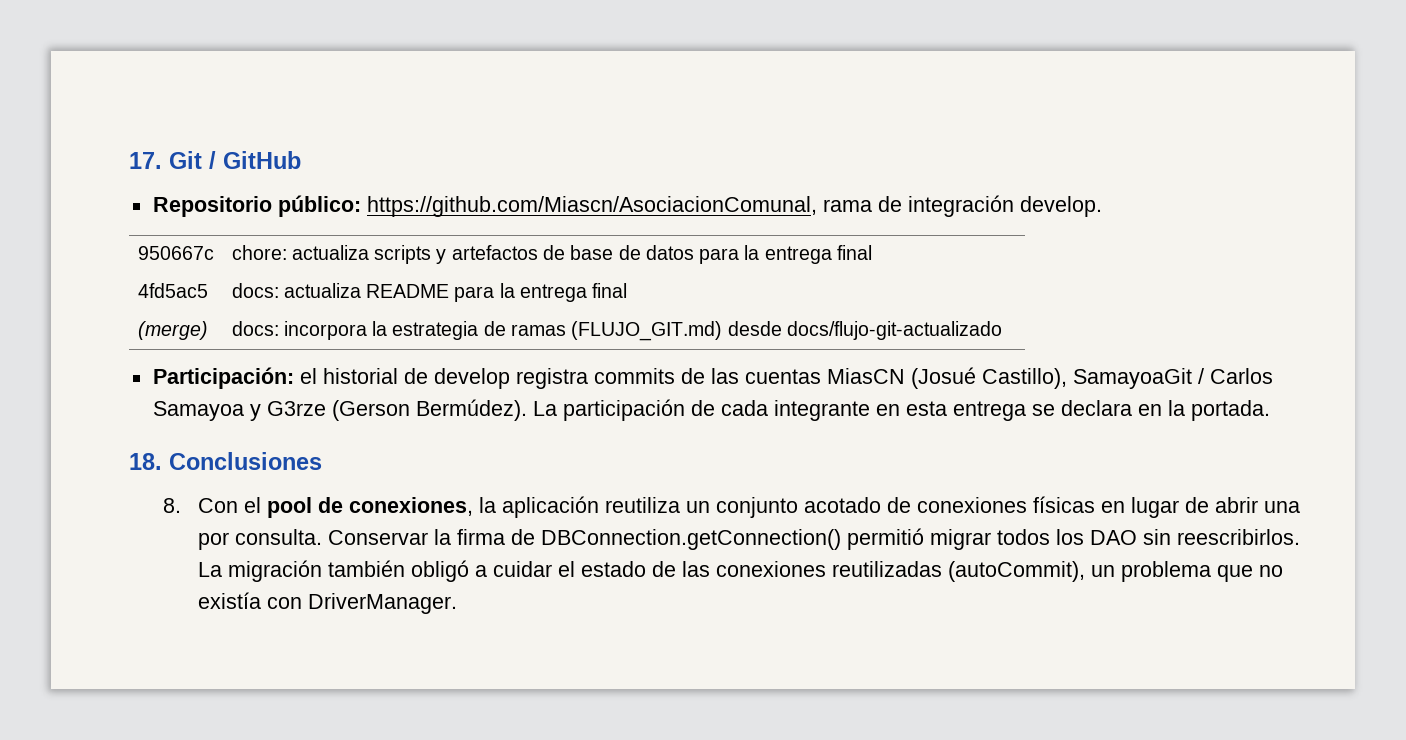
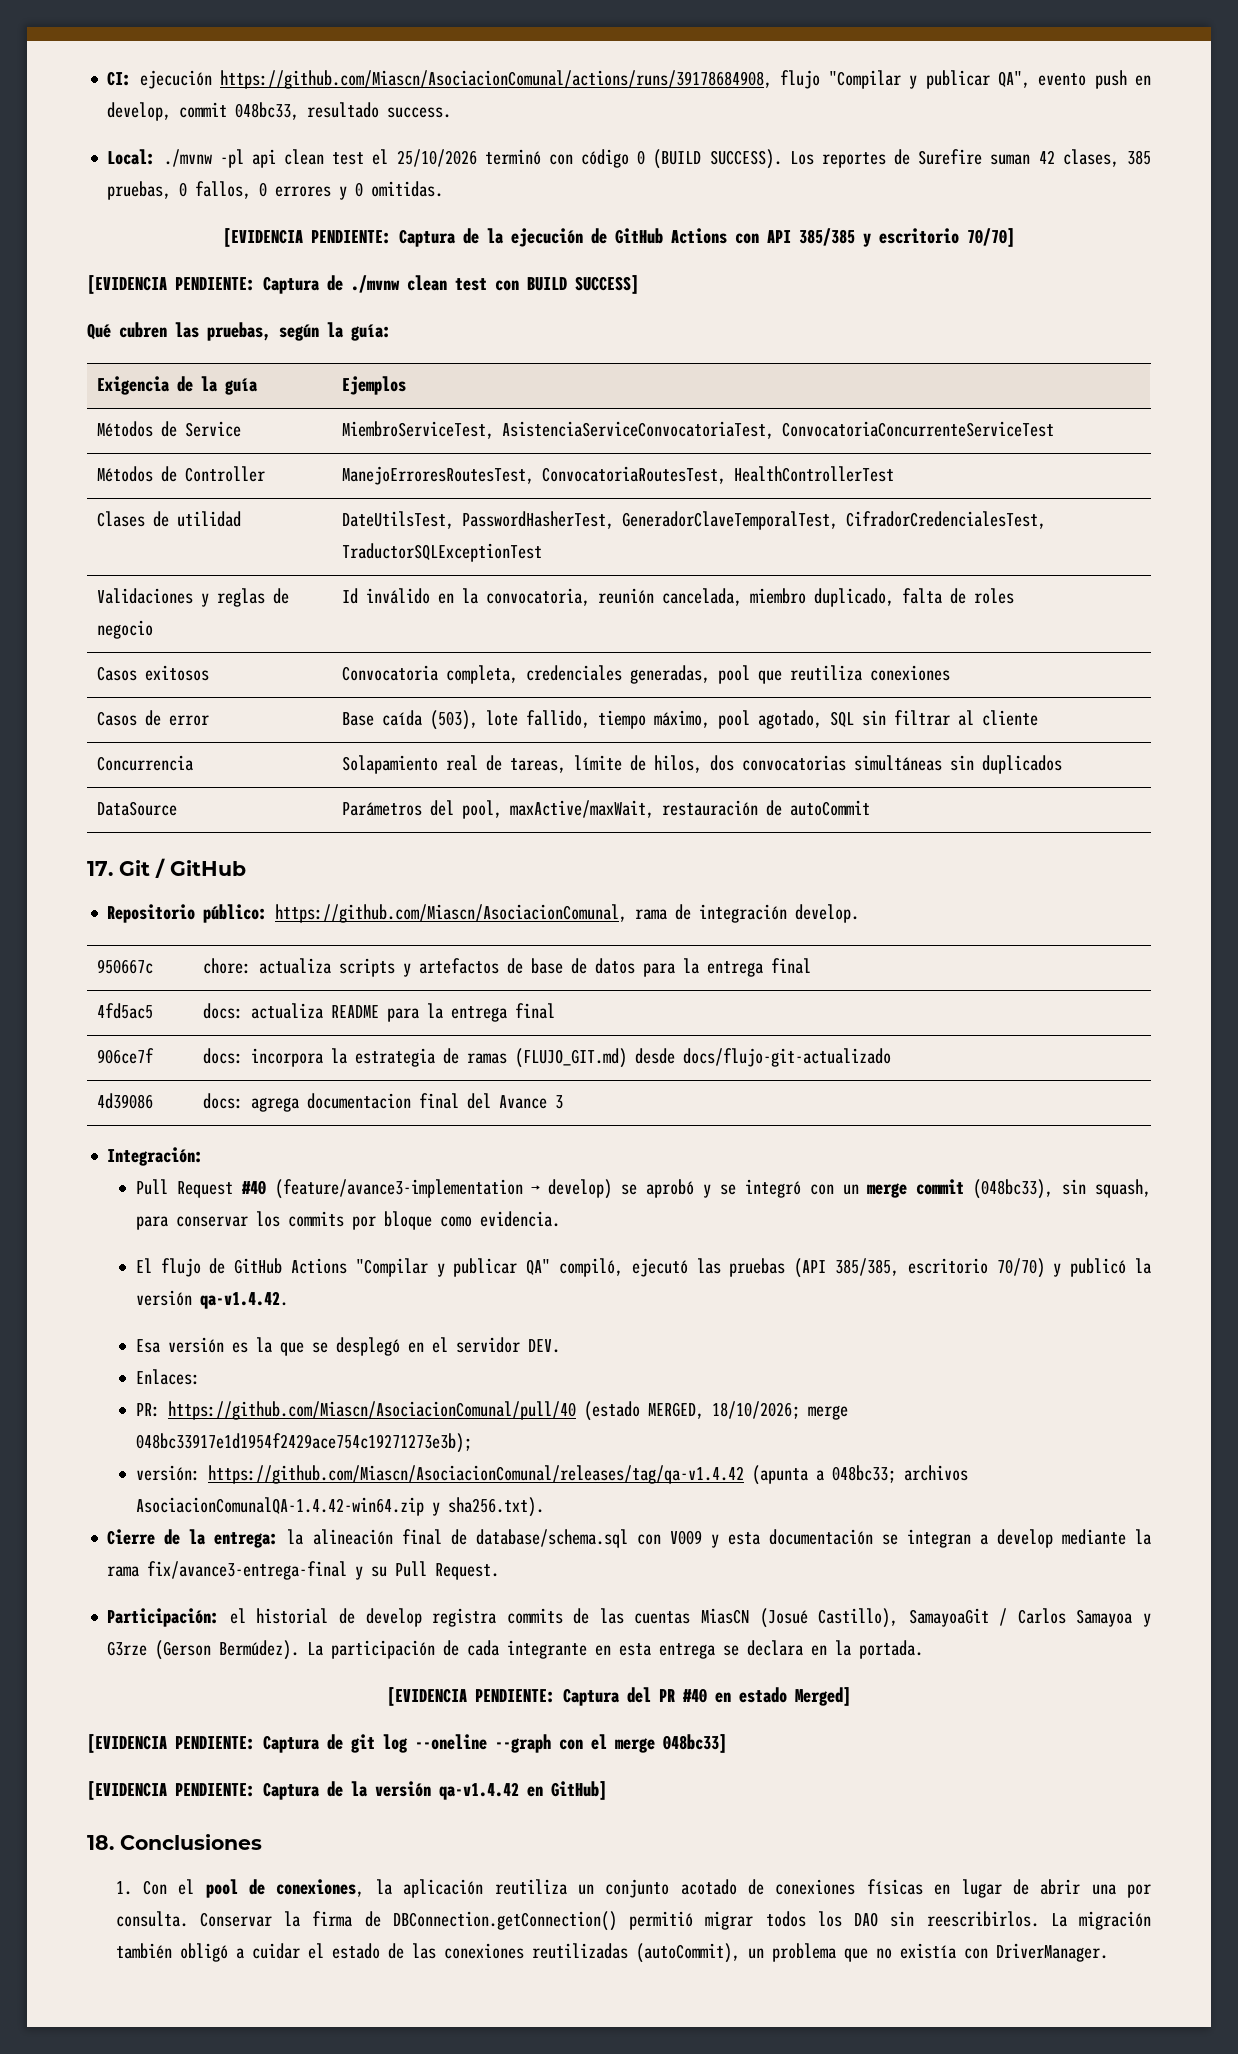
+ CI: ejecución https://github.com/Miascn/AsociacionComunal/actions/runs/39178684908, flujo "Compilar y publicar QA", evento push en develop, commit 048bc33, resultado success.
+ Local: ./mvnw -pl api clean test el 25/10/2026 terminó con código 0 (BUILD SUCCESS). Los reportes de Surefire suman 42 clases, 385 pruebas, 0 fallos, 0 errores y 0 omitidas.
+ [EVIDENCIA PENDIENTE: Captura de la ejecución de GitHub Actions con API 385/385 y escritorio 70/70]
+ [EVIDENCIA PENDIENTE: Captura de ./mvnw clean test con BUILD SUCCESS]
+ Qué cubren las pruebas, según la guía:
+ Exigencia de la guía | Ejemplos
+ Métodos de Service | MiembroServiceTest, AsistenciaServiceConvocatoriaTest, ConvocatoriaConcurrenteServiceTest
+ Métodos de Controller | ManejoErroresRoutesTest, ConvocatoriaRoutesTest, HealthControllerTest
+ Clases de utilidad | DateUtilsTest, PasswordHasherTest, GeneradorClaveTemporalTest, CifradorCredencialesTest, TraductorSQLExceptionTest
+ Validaciones y reglas de negocio | Id inválido en la convocatoria, reunión cancelada, miembro duplicado, falta de roles
+ Casos exitosos | Convocatoria completa, credenciales generadas, pool que reutiliza conexiones
+ Casos de error | Base caída (503), lote fallido, tiempo máximo, pool agotado, SQL sin filtrar al cliente
+ Concurrencia | Solapamiento real de tareas, límite de hilos, dos convocatorias simultáneas sin duplicados
+ DataSource | Parámetros del pool, maxActive/maxWait, restauración de autoCommit
- (merge) | docs: incorpora la estrategia de ramas (FLUJO_GIT.md) desde docs/flujo-git-actualizado
+ 906ce7f | docs: incorpora la estrategia de ramas (FLUJO_GIT.md) desde docs/flujo-git-actualizado
+ 4d39086 | docs: agrega documentacion final del Avance 3
+ Integración:
+ Pull Request #40 (feature/avance3-implementation → develop) se aprobó y se integró con un merge commit (048bc33), sin squash, para conservar los commits por bloque como evidencia.
+ El flujo de GitHub Actions "Compilar y publicar QA" compiló, ejecutó las pruebas (API 385/385, escritorio 70/70) y publicó la versión qa-v1.4.42.
+ Esa versión es la que se desplegó en el servidor DEV.
+ Enlaces:
+ PR: https://github.com/Miascn/AsociacionComunal/pull/40 (estado MERGED, 18/10/2026; merge 048bc33917e1d1954f2429ace754c19271273e3b);
+ versión: https://github.com/Miascn/AsociacionComunal/releases/tag/qa-v1.4.42 (apunta a 048bc33; archivos AsociacionComunalQA-1.4.42-win64.zip y sha256.txt).
+ Cierre de la entrega: la alineación final de database/schema.sql con V009 y esta documentación se integran a develop mediante la rama fix/avance3-entrega-final y su Pull Request.
+ [EVIDENCIA PENDIENTE: Captura del PR #40 en estado Merged]
+ [EVIDENCIA PENDIENTE: Captura de git log --oneline --graph con el merge 048bc33]
+ [EVIDENCIA PENDIENTE: Captura de la versión qa-v1.4.42 en GitHub]
- 8. Con el pool de conexiones, la aplicación reutiliza un conjunto acotado de conexiones físicas en lugar de abrir una por consulta.
+ 1. Con el pool de conexiones, la aplicación reutiliza un conjunto acotado de conexiones físicas en lugar de abrir una por consulta.

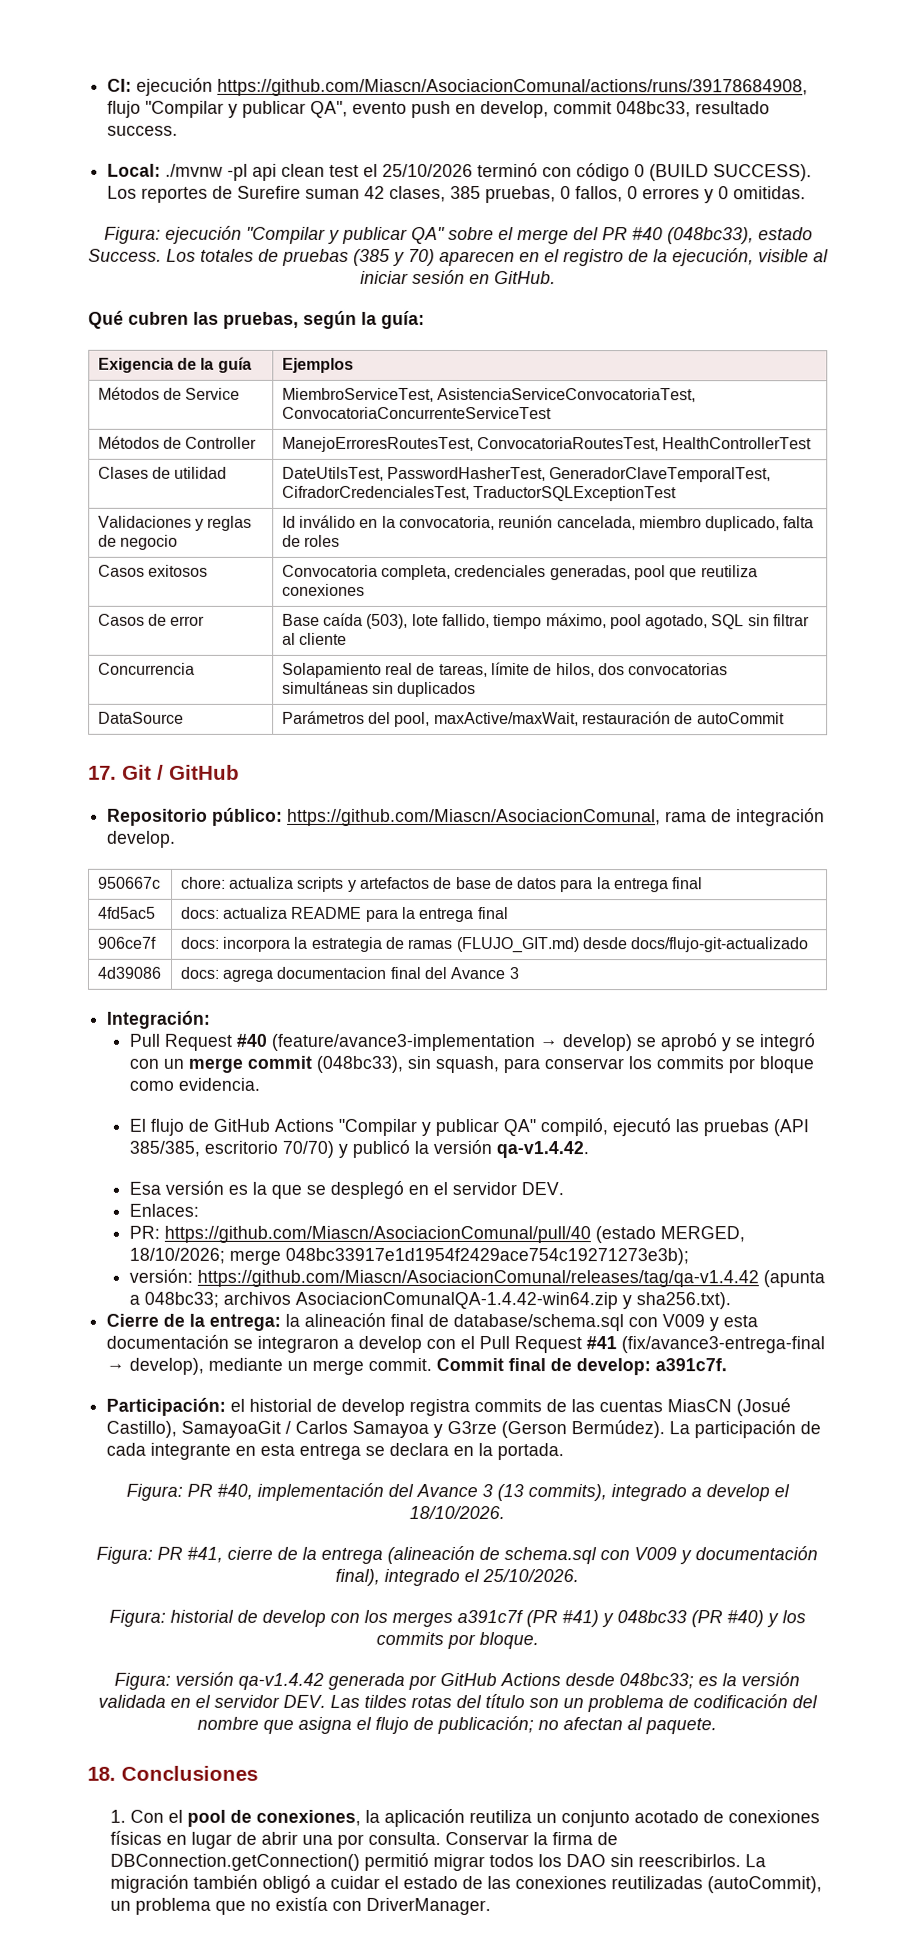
- [EVIDENCIA PENDIENTE: Captura de la ejecución de GitHub Actions con API 385/385 y escritorio 70/70]
- [EVIDENCIA PENDIENTE: Captura de ./mvnw clean test con BUILD SUCCESS]
+ Figura: ejecución "Compilar y publicar QA" sobre el merge del PR #40 (048bc33), estado Success. Los totales de pruebas (385 y 70) aparecen en el registro de la ejecución, visible al iniciar sesión en GitHub.
- Cierre de la entrega: la alineación final de database/schema.sql con V009 y esta documentación se integran a develop mediante la rama fix/avance3-entrega-final y su Pull Request.
+ Cierre de la entrega: la alineación final de database/schema.sql con V009 y esta documentación se integraron a develop con el Pull Request #41 (fix/avance3-entrega-final → develop), mediante un merge commit. Commit final de develop: a391c7f.
- [EVIDENCIA PENDIENTE: Captura del PR #40 en estado Merged]
- [EVIDENCIA PENDIENTE: Captura de git log --oneline --graph con el merge 048bc33]
- [EVIDENCIA PENDIENTE: Captura de la versión qa-v1.4.42 en GitHub]
+ Figura: PR #40, implementación del Avance 3 (13 commits), integrado a develop el 18/10/2026.
+ Figura: PR #41, cierre de la entrega (alineación de schema.sql con V009 y documentación final), integrado el 25/10/2026.
+ Figura: historial de develop con los merges a391c7f (PR #41) y 048bc33 (PR #40) y los commits por bloque.
+ Figura: versión qa-v1.4.42 generada por GitHub Actions desde 048bc33; es la versión validada en el servidor DEV. Las tildes rotas del título son un problema de codificación del nombre que asigna el flujo de publicación; no afectan al paquete.

